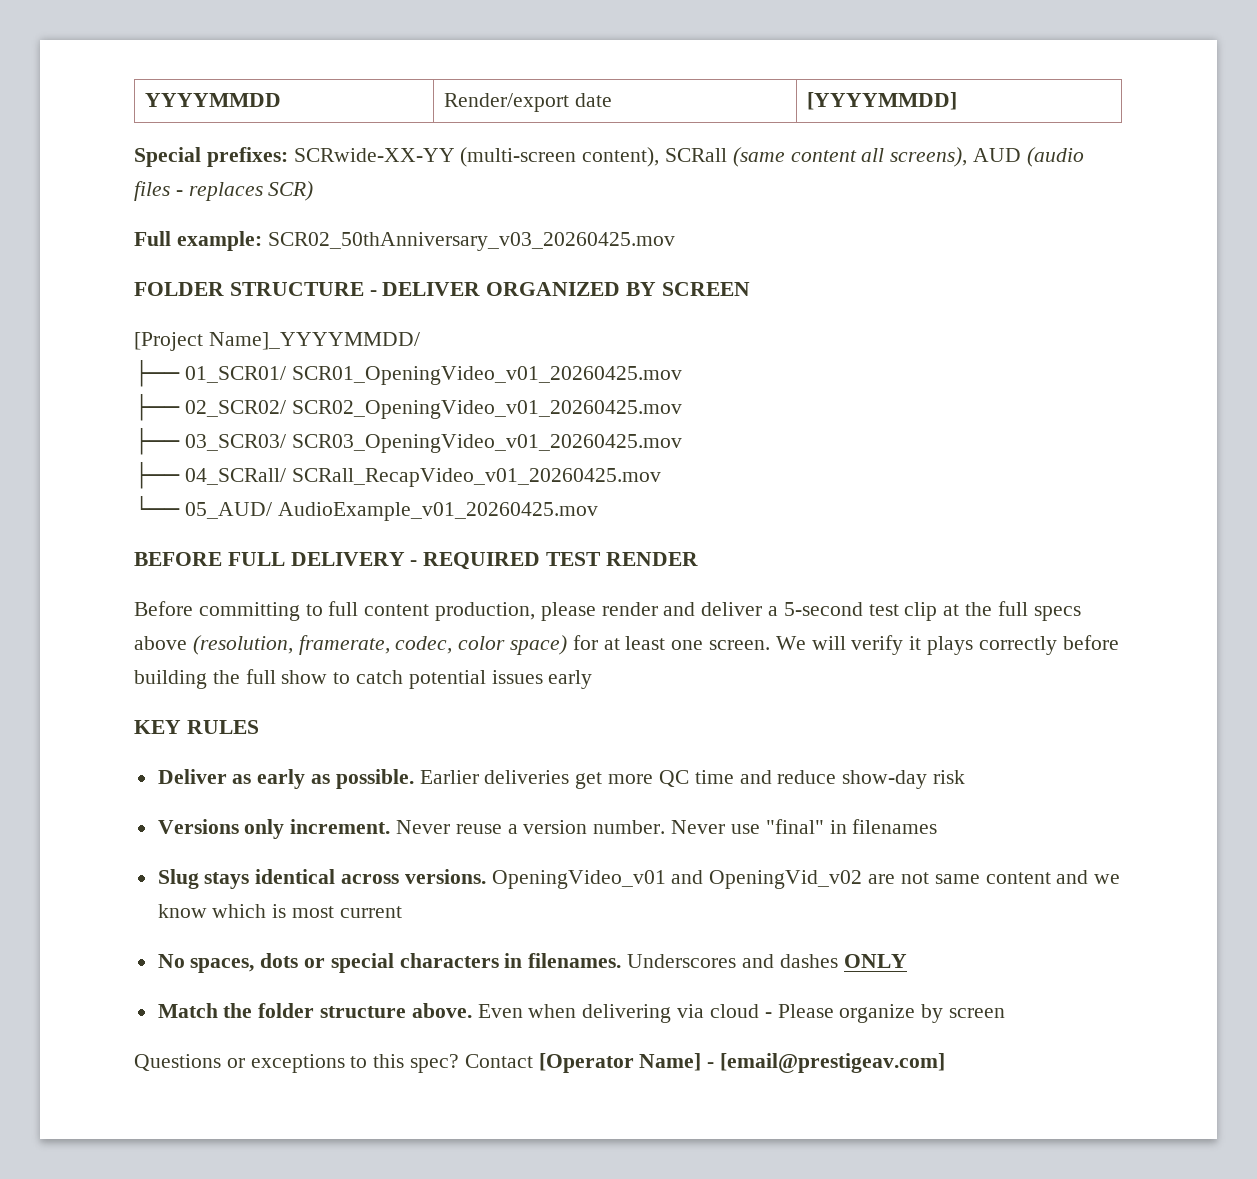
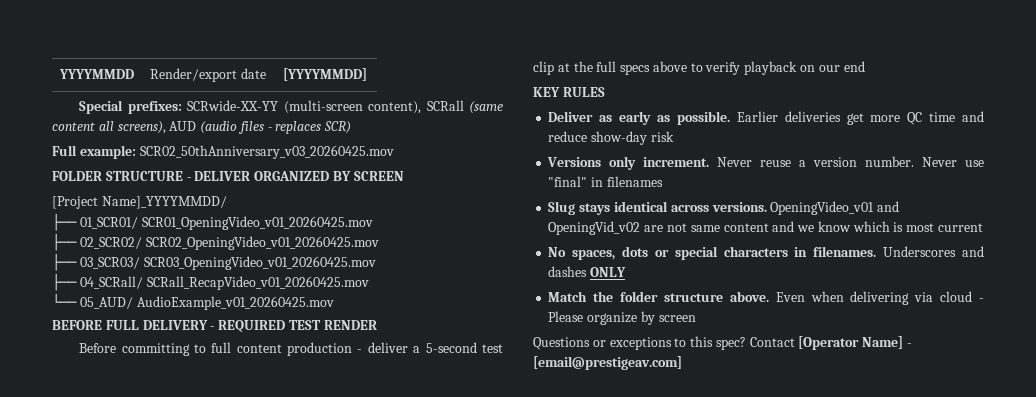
- Before committing to full content production, please render and deliver a 5-second test clip at the full specs above (resolution, framerate, codec, color space) for at least one screen. We will verify it plays correctly before building the full show to catch potential issues early
+ Before committing to full content production - deliver a 5-second test clip at the full specs above to verify playback on our end

